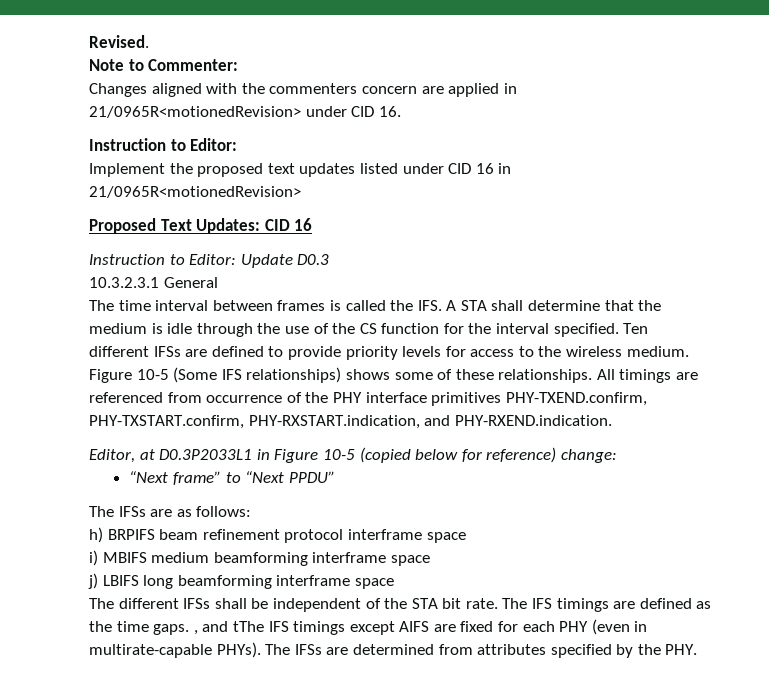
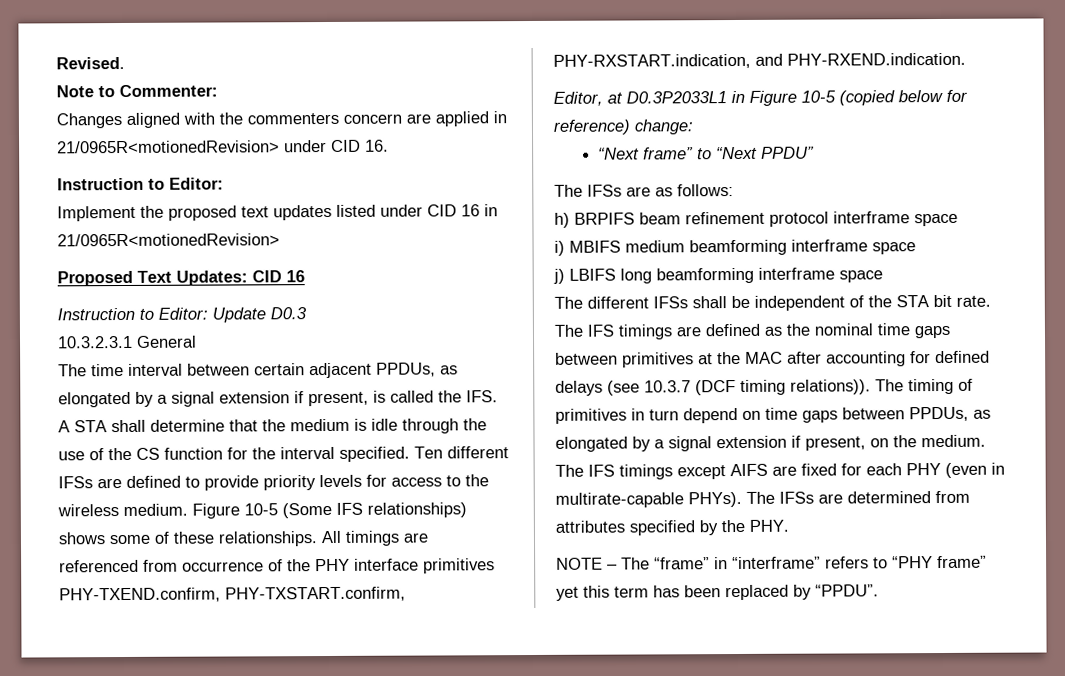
- The time interval between frames is called the IFS. A STA shall determine that the medium is idle through the use of the CS function for the interval specified.
+ The time interval between certain adjacent PPDUs, as elongated by a signal extension if present, is called the IFS. A STA shall determine that the medium is idle through the use of the CS function for the interval specified.
- The IFS timings are defined as the time gaps. , and tThe IFS timings except AIFS are fixed for each PHY (even in multirate-capable PHYs).
+ The IFS timings are defined as the nominal time gaps between primitives at the MAC after accounting for defined delays (see 10.3.7 (DCF timing relations)). The timing of primitives in turn depend on time gaps between PPDUs, as elongated by a signal extension if present, on the medium. The IFS timings except AIFS are fixed for each PHY (even in multirate-capable PHYs).
+ NOTE – The “frame” in “interframe” refers to “PHY frame” yet this term has been replaced by “PPDU”.

